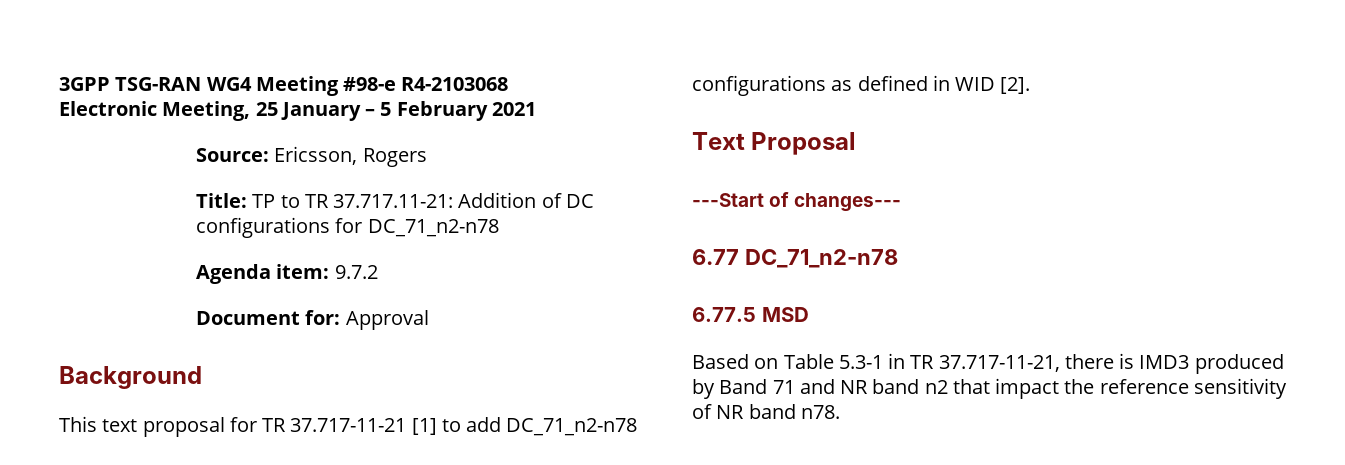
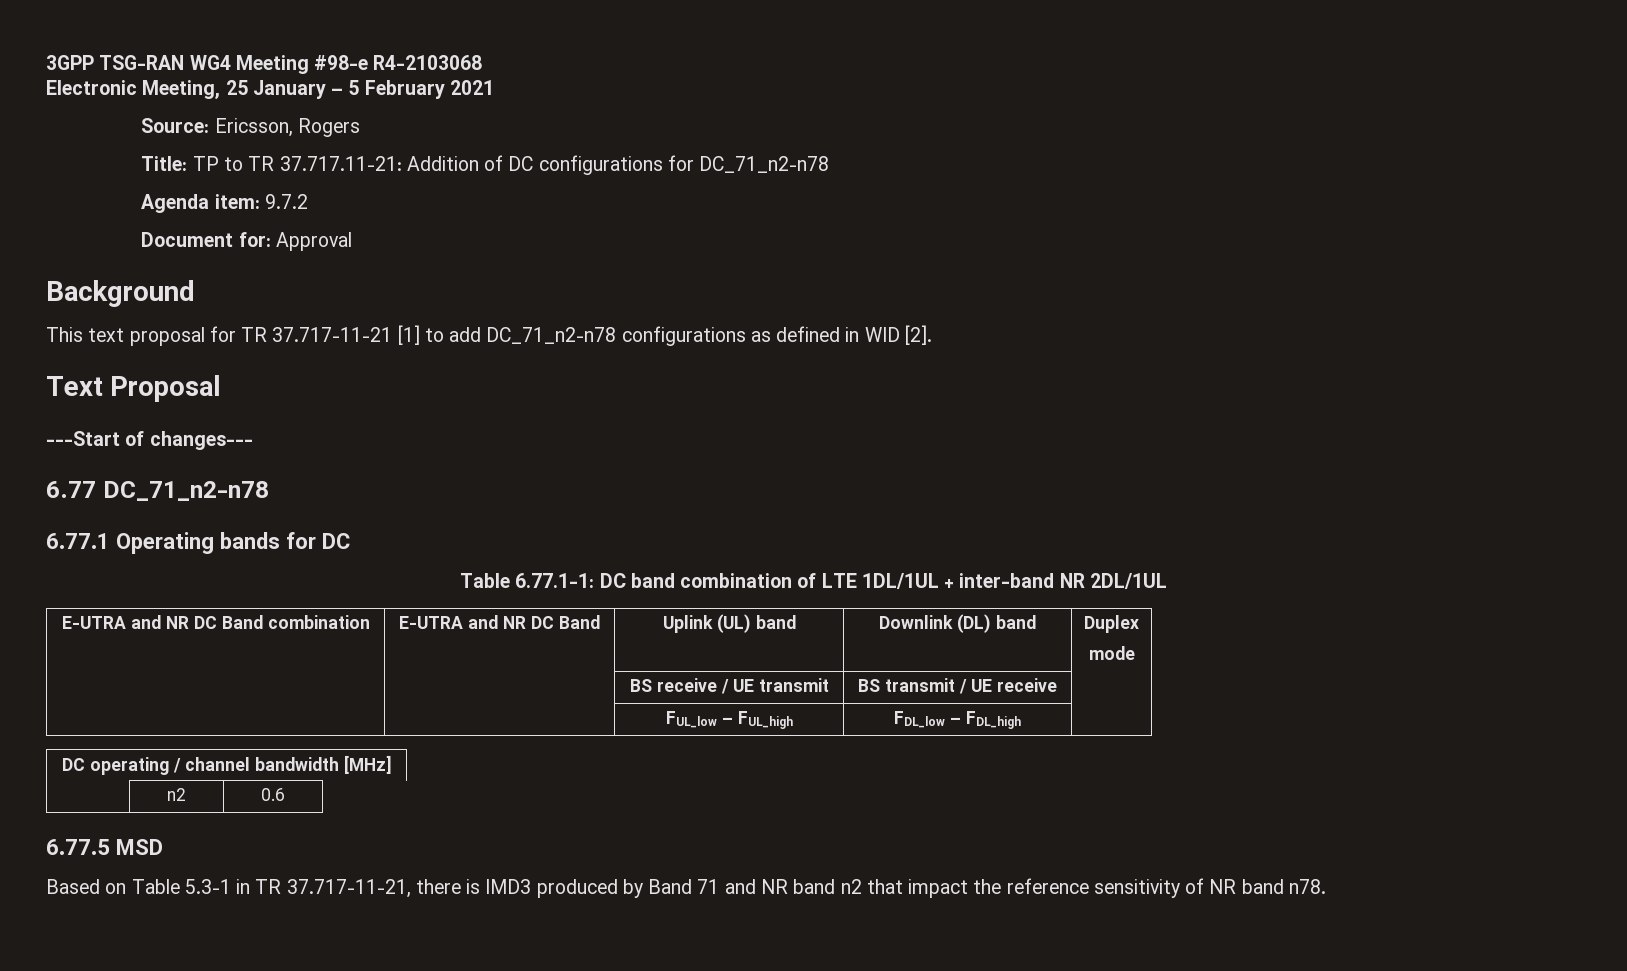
+ 6.77.1 Operating bands for DC
+ Table 6.77.1-1: DC band combination of LTE 1DL/1UL + inter-band NR 2DL/1UL
+ E-UTRA and NR DC Band combination | E-UTRA and NR DC Band | Uplink (UL) band | Downlink (DL) band | Duplex
+ mode
+ | | BS receive / UE transmit | BS transmit / UE receive |
+ | | FUL_low – FUL_high | FDL_low – FDL_high |
+ DC operating / channel bandwidth [MHz]
+ | n2 | 0.6

